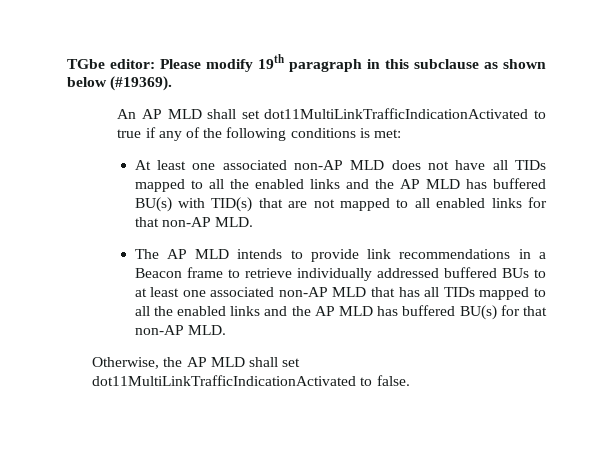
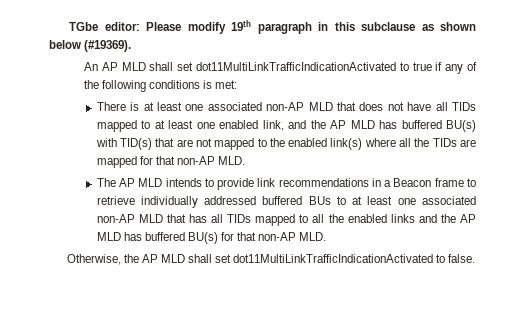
- At least one associated non-AP MLD does not have all TIDs mapped to all the enabled links and the AP MLD has buffered BU(s) with TID(s) that are not mapped to all enabled links for that non-AP MLD.
+ There is at least one associated non-AP MLD that does not have all TIDs mapped to at least one enabled link, and the AP MLD has buffered BU(s) with TID(s) that are not mapped to the enabled link(s) where all the TIDs are mapped for that non-AP MLD.

